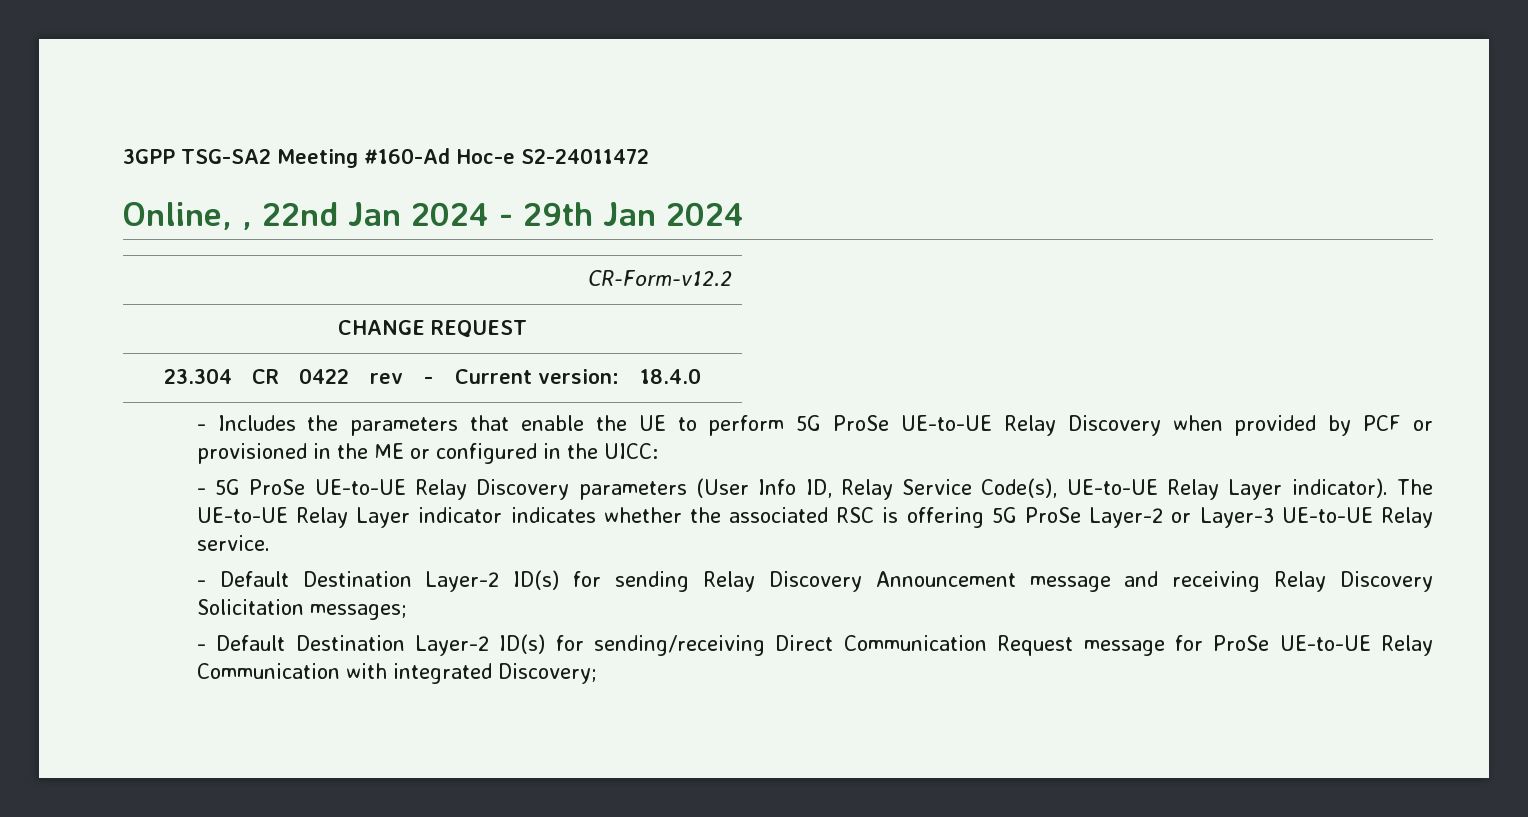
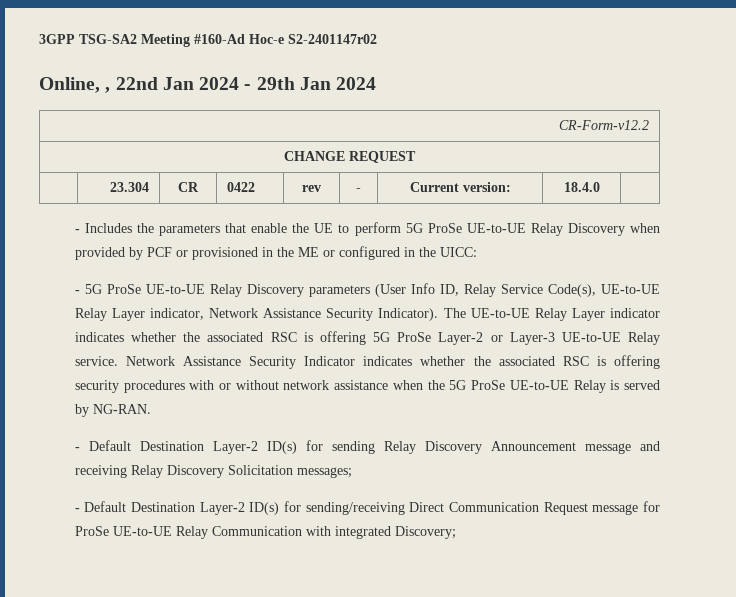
- 3GPP TSG-SA2 Meeting #160-Ad Hoc-e S2-24011472
+ 3GPP TSG-SA2 Meeting #160-Ad Hoc-e S2-2401147r02
- - 5G ProSe UE-to-UE Relay Discovery parameters (User Info ID, Relay Service Code(s), UE-to-UE Relay Layer indicator).
+ - 5G ProSe UE-to-UE Relay Discovery parameters (User Info ID, Relay Service Code(s), UE-to-UE Relay Layer indicator, Network Assistance Security Indicator).
+ Network Assistance Security Indicator indicates whether the associated RSC is offering security procedures with or without network assistance when the 5G ProSe UE-to-UE Relay is served by NG-RAN.

